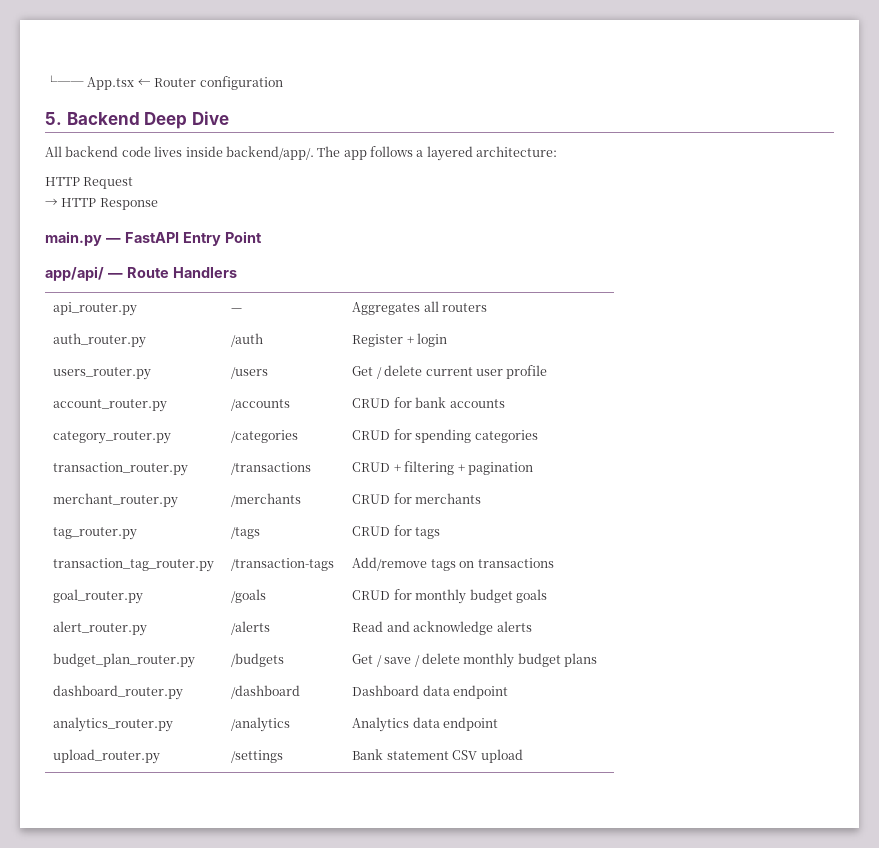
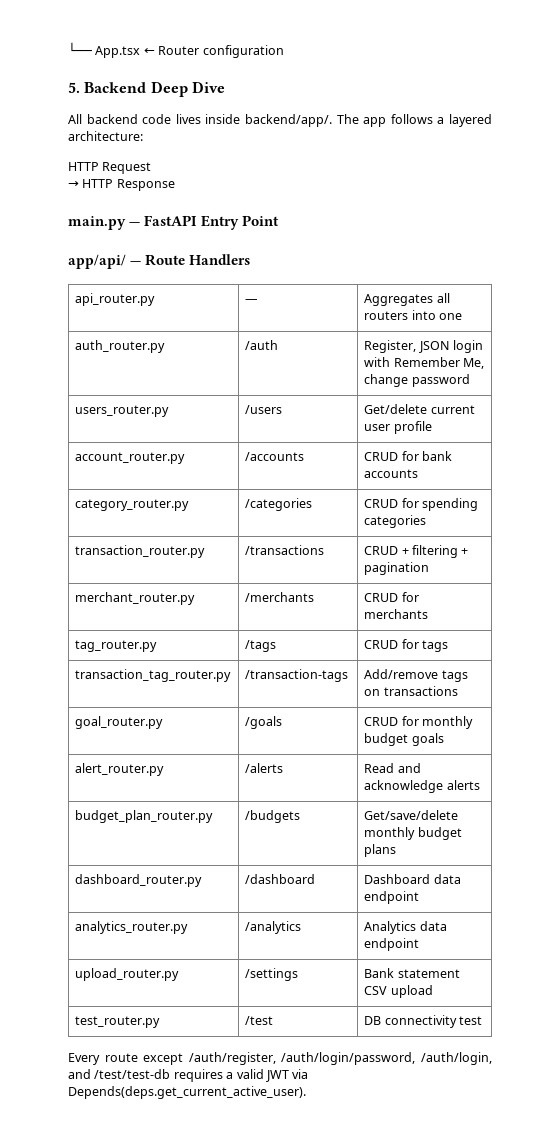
- api_router.py | — | Aggregates all routers
+ api_router.py | — | Aggregates all routers into one
- auth_router.py | /auth | Register + login
+ auth_router.py | /auth | Register, JSON login with Remember Me, change password
- users_router.py | /users | Get / delete current user profile
+ users_router.py | /users | Get/delete current user profile
- budget_plan_router.py | /budgets | Get / save / delete monthly budget plans
+ budget_plan_router.py | /budgets | Get/save/delete monthly budget plans
+ test_router.py | /test | DB connectivity test
+ Every route except /auth/register, /auth/login/password, /auth/login, and /test/test-db requires a valid JWT via Depends(deps.get_current_active_user).

